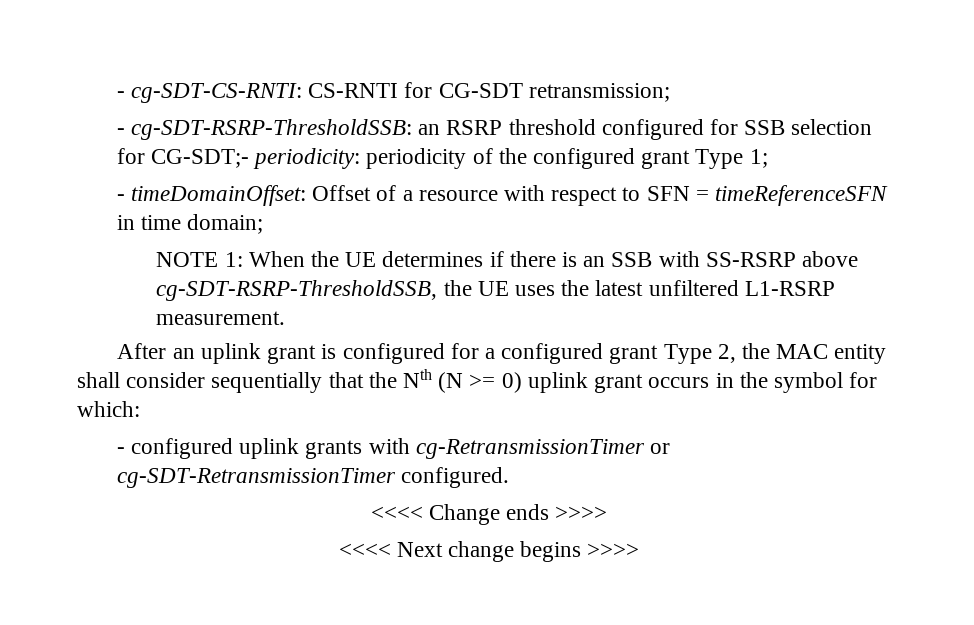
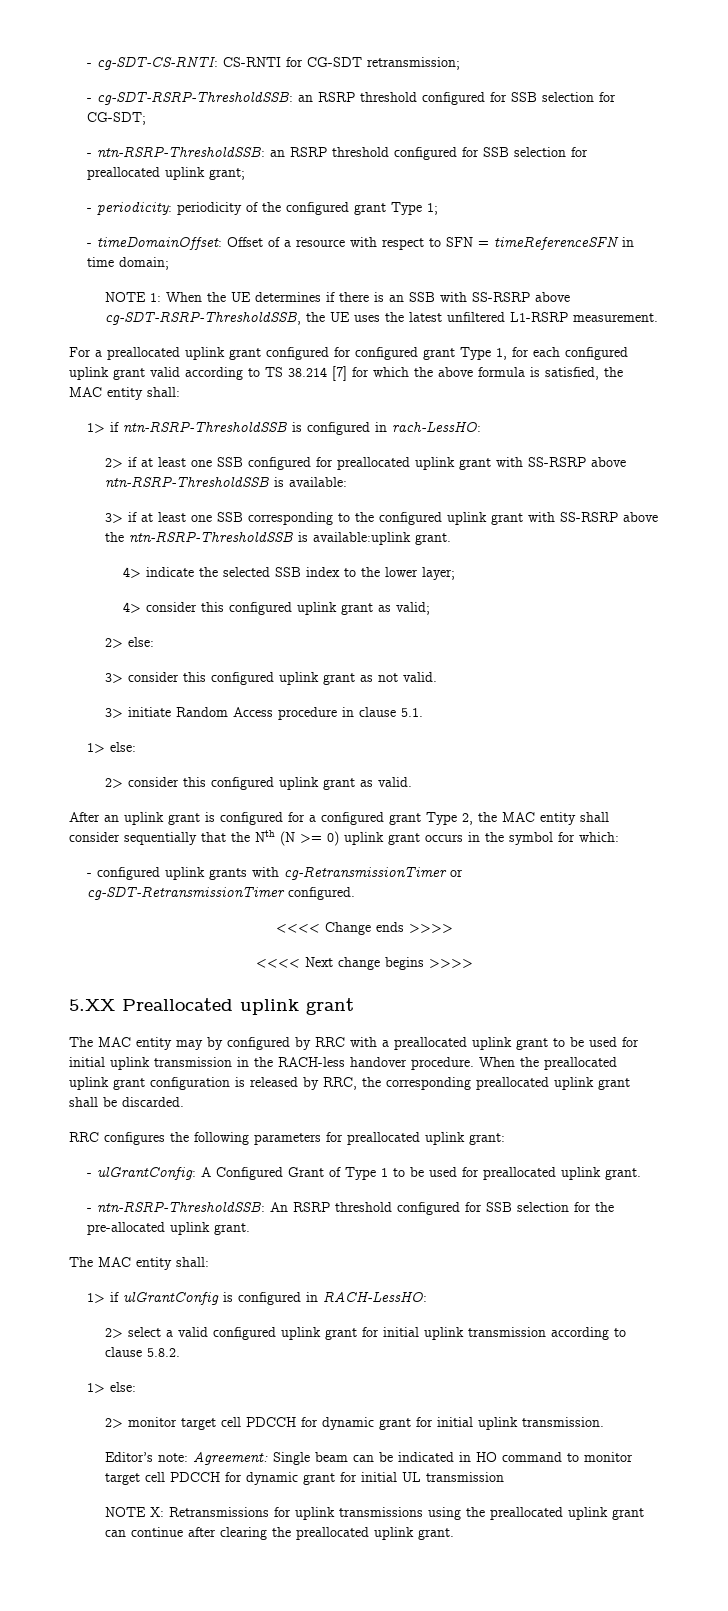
- - cg-SDT-RSRP-ThresholdSSB: an RSRP threshold configured for SSB selection for CG-SDT;- periodicity: periodicity of the configured grant Type 1;
+ - cg-SDT-RSRP-ThresholdSSB: an RSRP threshold configured for SSB selection for CG-SDT;
+ - ntn-RSRP-ThresholdSSB: an RSRP threshold configured for SSB selection for preallocated uplink grant;
+ - periodicity: periodicity of the configured grant Type 1;
+ For a preallocated uplink grant configured for configured grant Type 1, for each configured uplink grant valid according to TS 38.214 [7] for which the above formula is satisfied, the MAC entity shall:
+ 1> if ntn-RSRP-ThresholdSSB is configured in rach-LessHO:
+ 2> if at least one SSB configured for preallocated uplink grant with SS-RSRP above ntn-RSRP-ThresholdSSB is available:
+ 3> if at least one SSB corresponding to the configured uplink grant with SS-RSRP above the ntn-RSRP-ThresholdSSB is available:uplink grant.
+ 4> indicate the selected SSB index to the lower layer;
+ 4> consider this configured uplink grant as valid;
+ 2> else:
+ 3> consider this configured uplink grant as not valid.
+ 3> initiate Random Access procedure in clause 5.1.
+ 1> else:
+ 2> consider this configured uplink grant as valid.
+ 5.XX Preallocated uplink grant
+ The MAC entity may by configured by RRC with a preallocated uplink grant to be used for initial uplink transmission in the RACH-less handover procedure. When the preallocated uplink grant configuration is released by RRC, the corresponding preallocated uplink grant shall be discarded.
+ RRC configures the following parameters for preallocated uplink grant:
+ - ulGrantConfig: A Configured Grant of Type 1 to be used for preallocated uplink grant.
+ - ntn-RSRP-ThresholdSSB: An RSRP threshold configured for SSB selection for the pre-allocated uplink grant.
+ The MAC entity shall:
+ 1> if ulGrantConfig is configured in RACH-LessHO:
+ 2> select a valid configured uplink grant for initial uplink transmission according to clause 5.8.2.
+ 1> else:
+ 2> monitor target cell PDCCH for dynamic grant for initial uplink transmission.
+ Editor’s note: Agreement: Single beam can be indicated in HO command to monitor target cell PDCCH for dynamic grant for initial UL transmission
+ NOTE X: Retransmissions for uplink transmissions using the preallocated uplink grant can continue after clearing the preallocated uplink grant.

